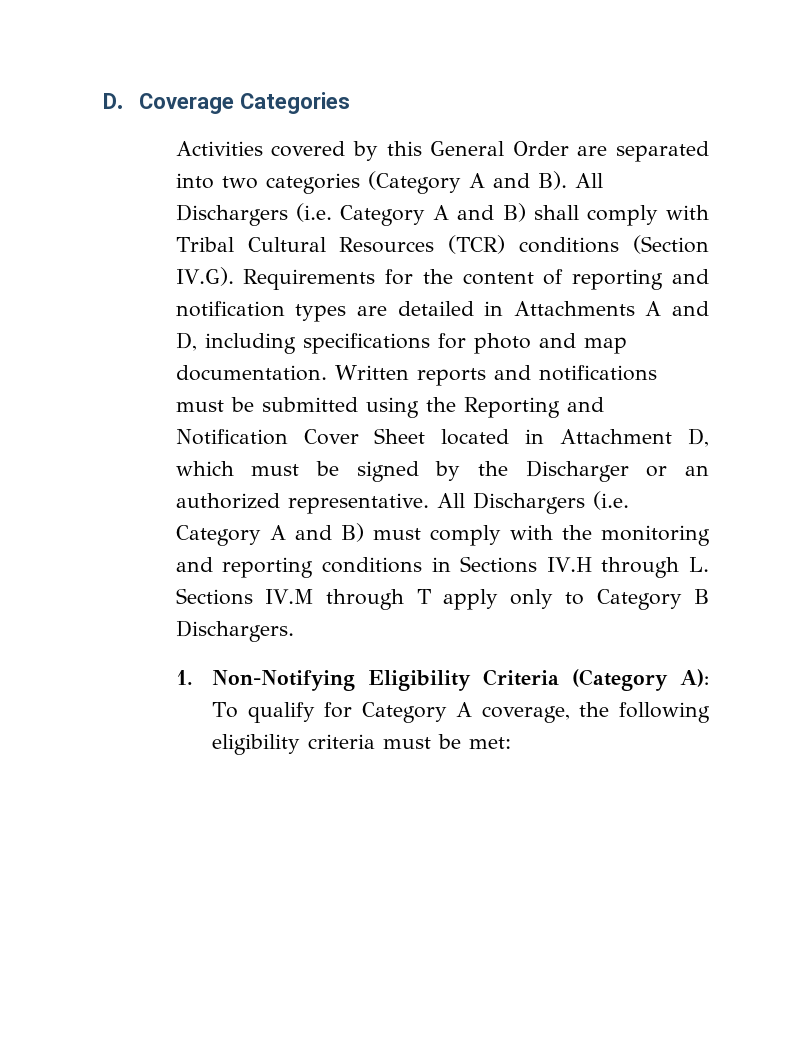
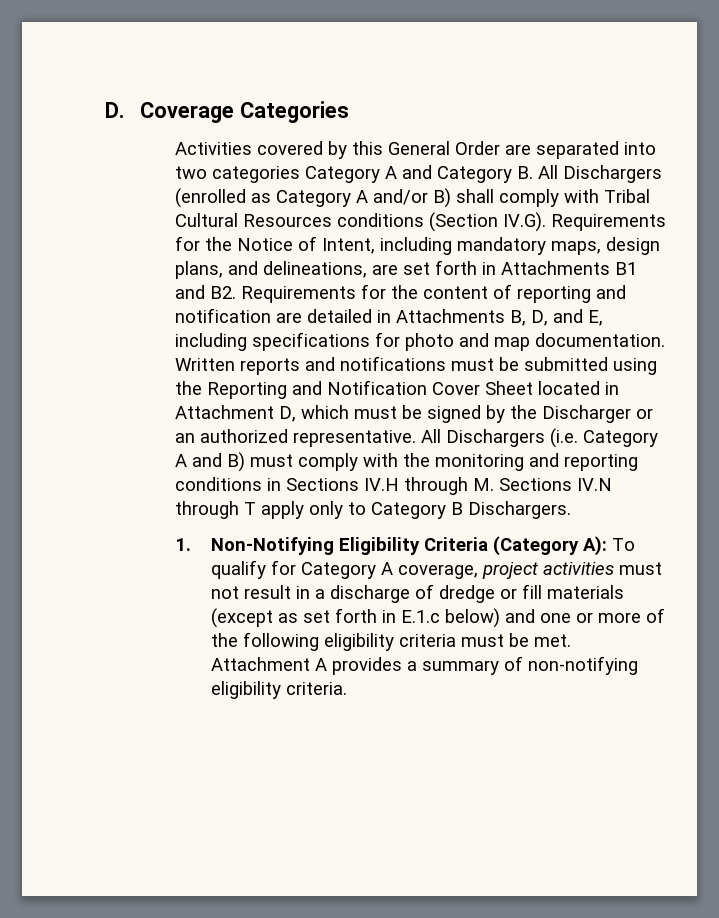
- Activities covered by this General Order are separated into two categories (Category A and B). All Dischargers (i.e. Category A and B) shall comply with Tribal Cultural Resources (TCR) conditions (Section IV.G). Requirements for the content of reporting and notification types are detailed in Attachments A and D, including specifications for photo and map documentation.
+ Activities covered by this General Order are separated into two categories Category A and Category B. All Dischargers (enrolled as Category A and/or B) shall comply with Tribal Cultural Resources conditions (Section IV.G). Requirements for the Notice of Intent, including mandatory maps, design plans, and delineations, are set forth in Attachments B1 and B2. Requirements for the content of reporting and notification are detailed in Attachments B, D, and E, including specifications for photo and map documentation.
- All Dischargers (i.e. Category A and B) must comply with the monitoring and reporting conditions in Sections IV.H through L. Sections IV.M through T apply only to Category B Dischargers.
+ All Dischargers (i.e. Category A and B) must comply with the monitoring and reporting conditions in Sections IV.H through M. Sections IV.N through T apply only to Category B Dischargers.
- 1. Non-Notifying Eligibility Criteria (Category A): To qualify for Category A coverage, the following eligibility criteria must be met:
+ 1. Non-Notifying Eligibility Criteria (Category A): To qualify for Category A coverage, project activities must not result in a discharge of dredge or fill materials (except as set forth in E.1.c below) and one or more of the following eligibility criteria must be met. Attachment A provides a summary of non-notifying eligibility criteria.

